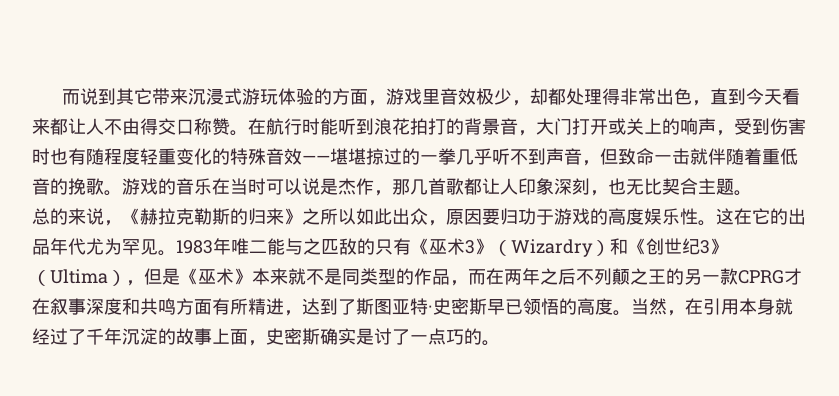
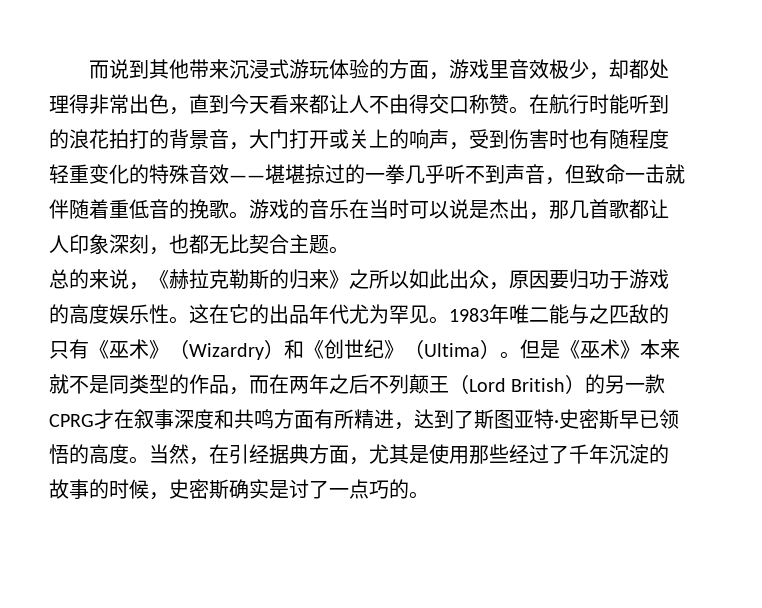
- 而说到其它带来沉浸式游玩体验的方面，游戏里音效极少，却都处理得非常出色，直到今天看来都让人不由得交口称赞。
+ 而说到其他带来沉浸式游玩体验的方面，游戏里音效极少，却都处理得非常出色，直到今天看来都让人不由得交口称赞。
- 在航行时能听到浪花拍打的背景音，大门打开或关上的响声，受到伤害时也有随程度轻重变化的特殊音效——堪堪掠过的一拳几乎听不到声音，但致命一击就伴随着重低音的挽歌。
+ 在航行时能听到的浪花拍打的背景音，大门打开或关上的响声，受到伤害时也有随程度轻重变化的特殊音效——堪堪掠过的一拳几乎听不到声音，但致命一击就伴随着重低音的挽歌。
- 游戏的音乐在当时可以说是杰作，那几首歌都让人印象深刻，也无比契合主题。
+ 游戏的音乐在当时可以说是杰出，那几首歌都让人印象深刻，也都无比契合主题。
- 1983年唯二能与之匹敌的只有《巫术3》（Wizardry）和《创世纪3》（Ultima），但是《巫术》本来就不是同类型的作品，而在两年之后不列颠之王的另一款CPRG才在叙事深度和共鸣方面有所精进，达到了斯图亚特·史密斯早已领悟的高度。
+ 1983年唯二能与之匹敌的只有《巫术》（Wizardry）和《创世纪》（Ultima）。但是《巫术》本来就不是同类型的作品，而在两年之后不列颠王（Lord British）的另一款CPRG才在叙事深度和共鸣方面有所精进，达到了斯图亚特·史密斯早已领悟的高度。
- 当然，在引用本身就经过了千年沉淀的故事上面，史密斯确实是讨了一点巧的。
+ 当然，在引经据典方面，尤其是使用那些经过了千年沉淀的故事的时候，史密斯确实是讨了一点巧的。

